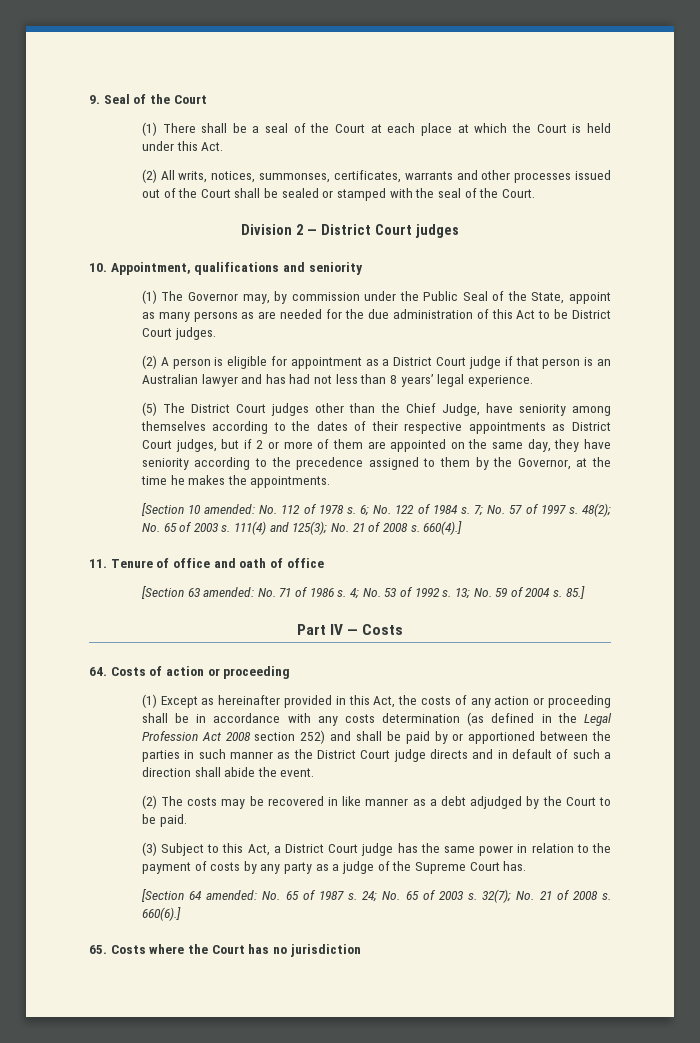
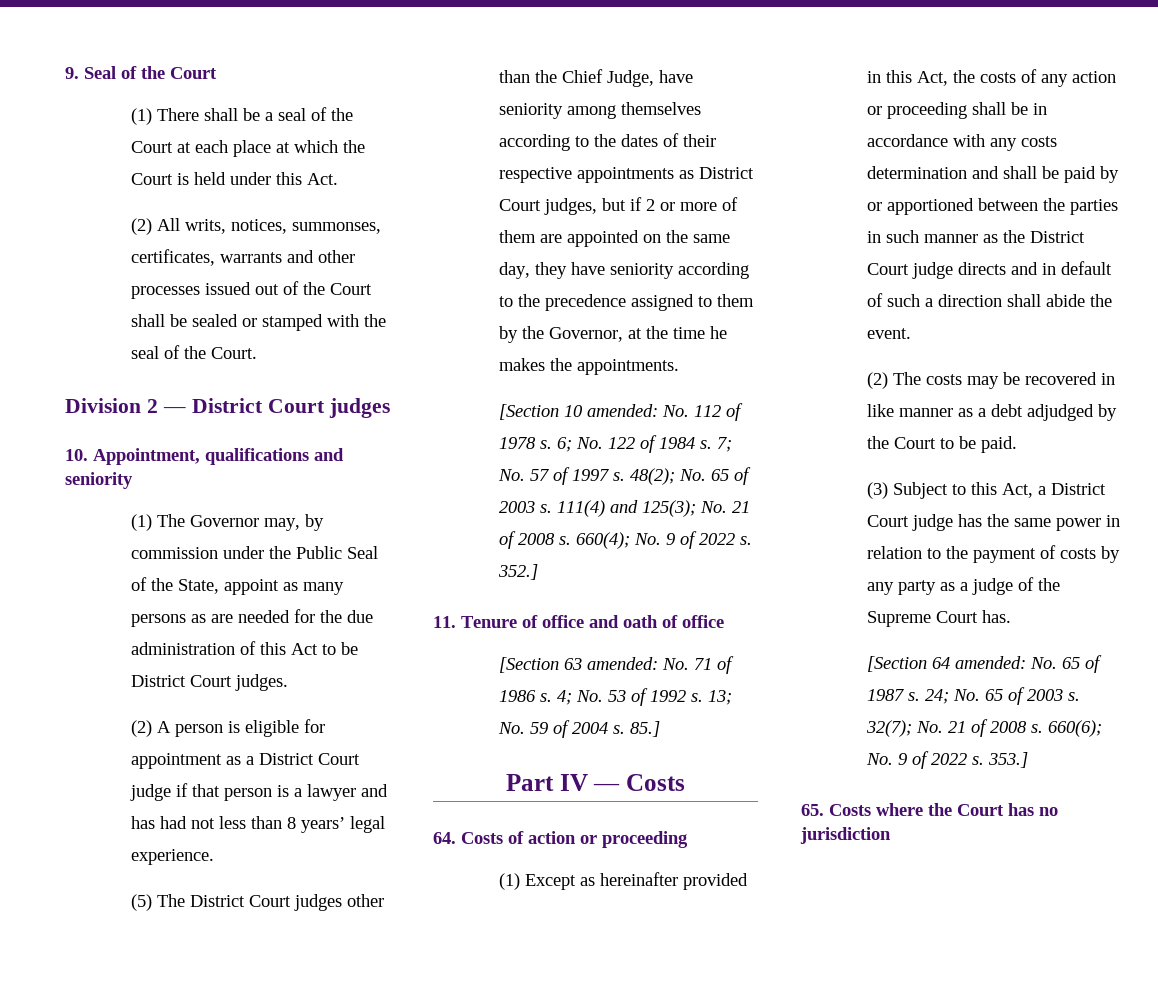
- (2) A person is eligible for appointment as a District Court judge if that person is an Australian lawyer and has had not less than 8 years’ legal experience.
+ (2) A person is eligible for appointment as a District Court judge if that person is a lawyer and has had not less than 8 years’ legal experience.
- 660(4).]
+ 660(4); No. 9 of 2022 s. 352.]
- (1) Except as hereinafter provided in this Act, the costs of any action or proceeding shall be in accordance with any costs determination (as defined in the Legal Profession Act 2008 section 252) and shall be paid by or apportioned between the parties in such manner as the District Court judge directs and in default of such a direction shall abide the event.
+ (1) Except as hereinafter provided in this Act, the costs of any action or proceeding shall be in accordance with any costs determination and shall be paid by or apportioned between the parties in such manner as the District Court judge directs and in default of such a direction shall abide the event.
- 660(6).]
+ 660(6); No. 9 of 2022 s. 353.]

